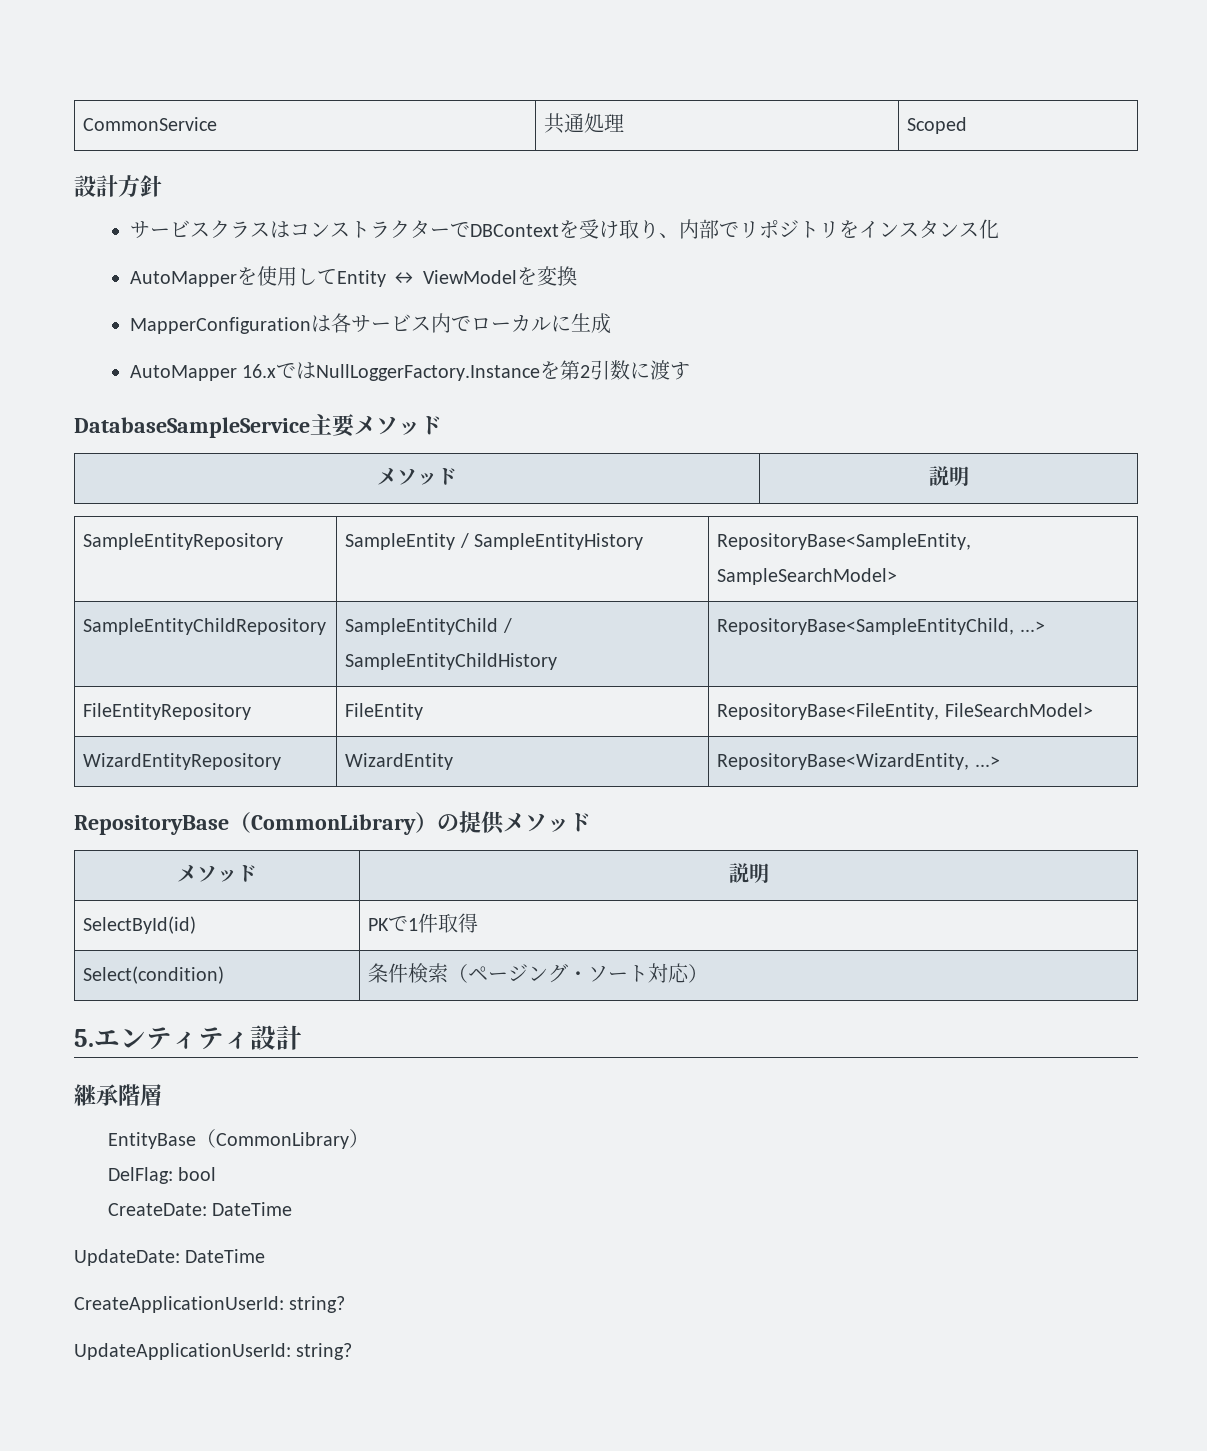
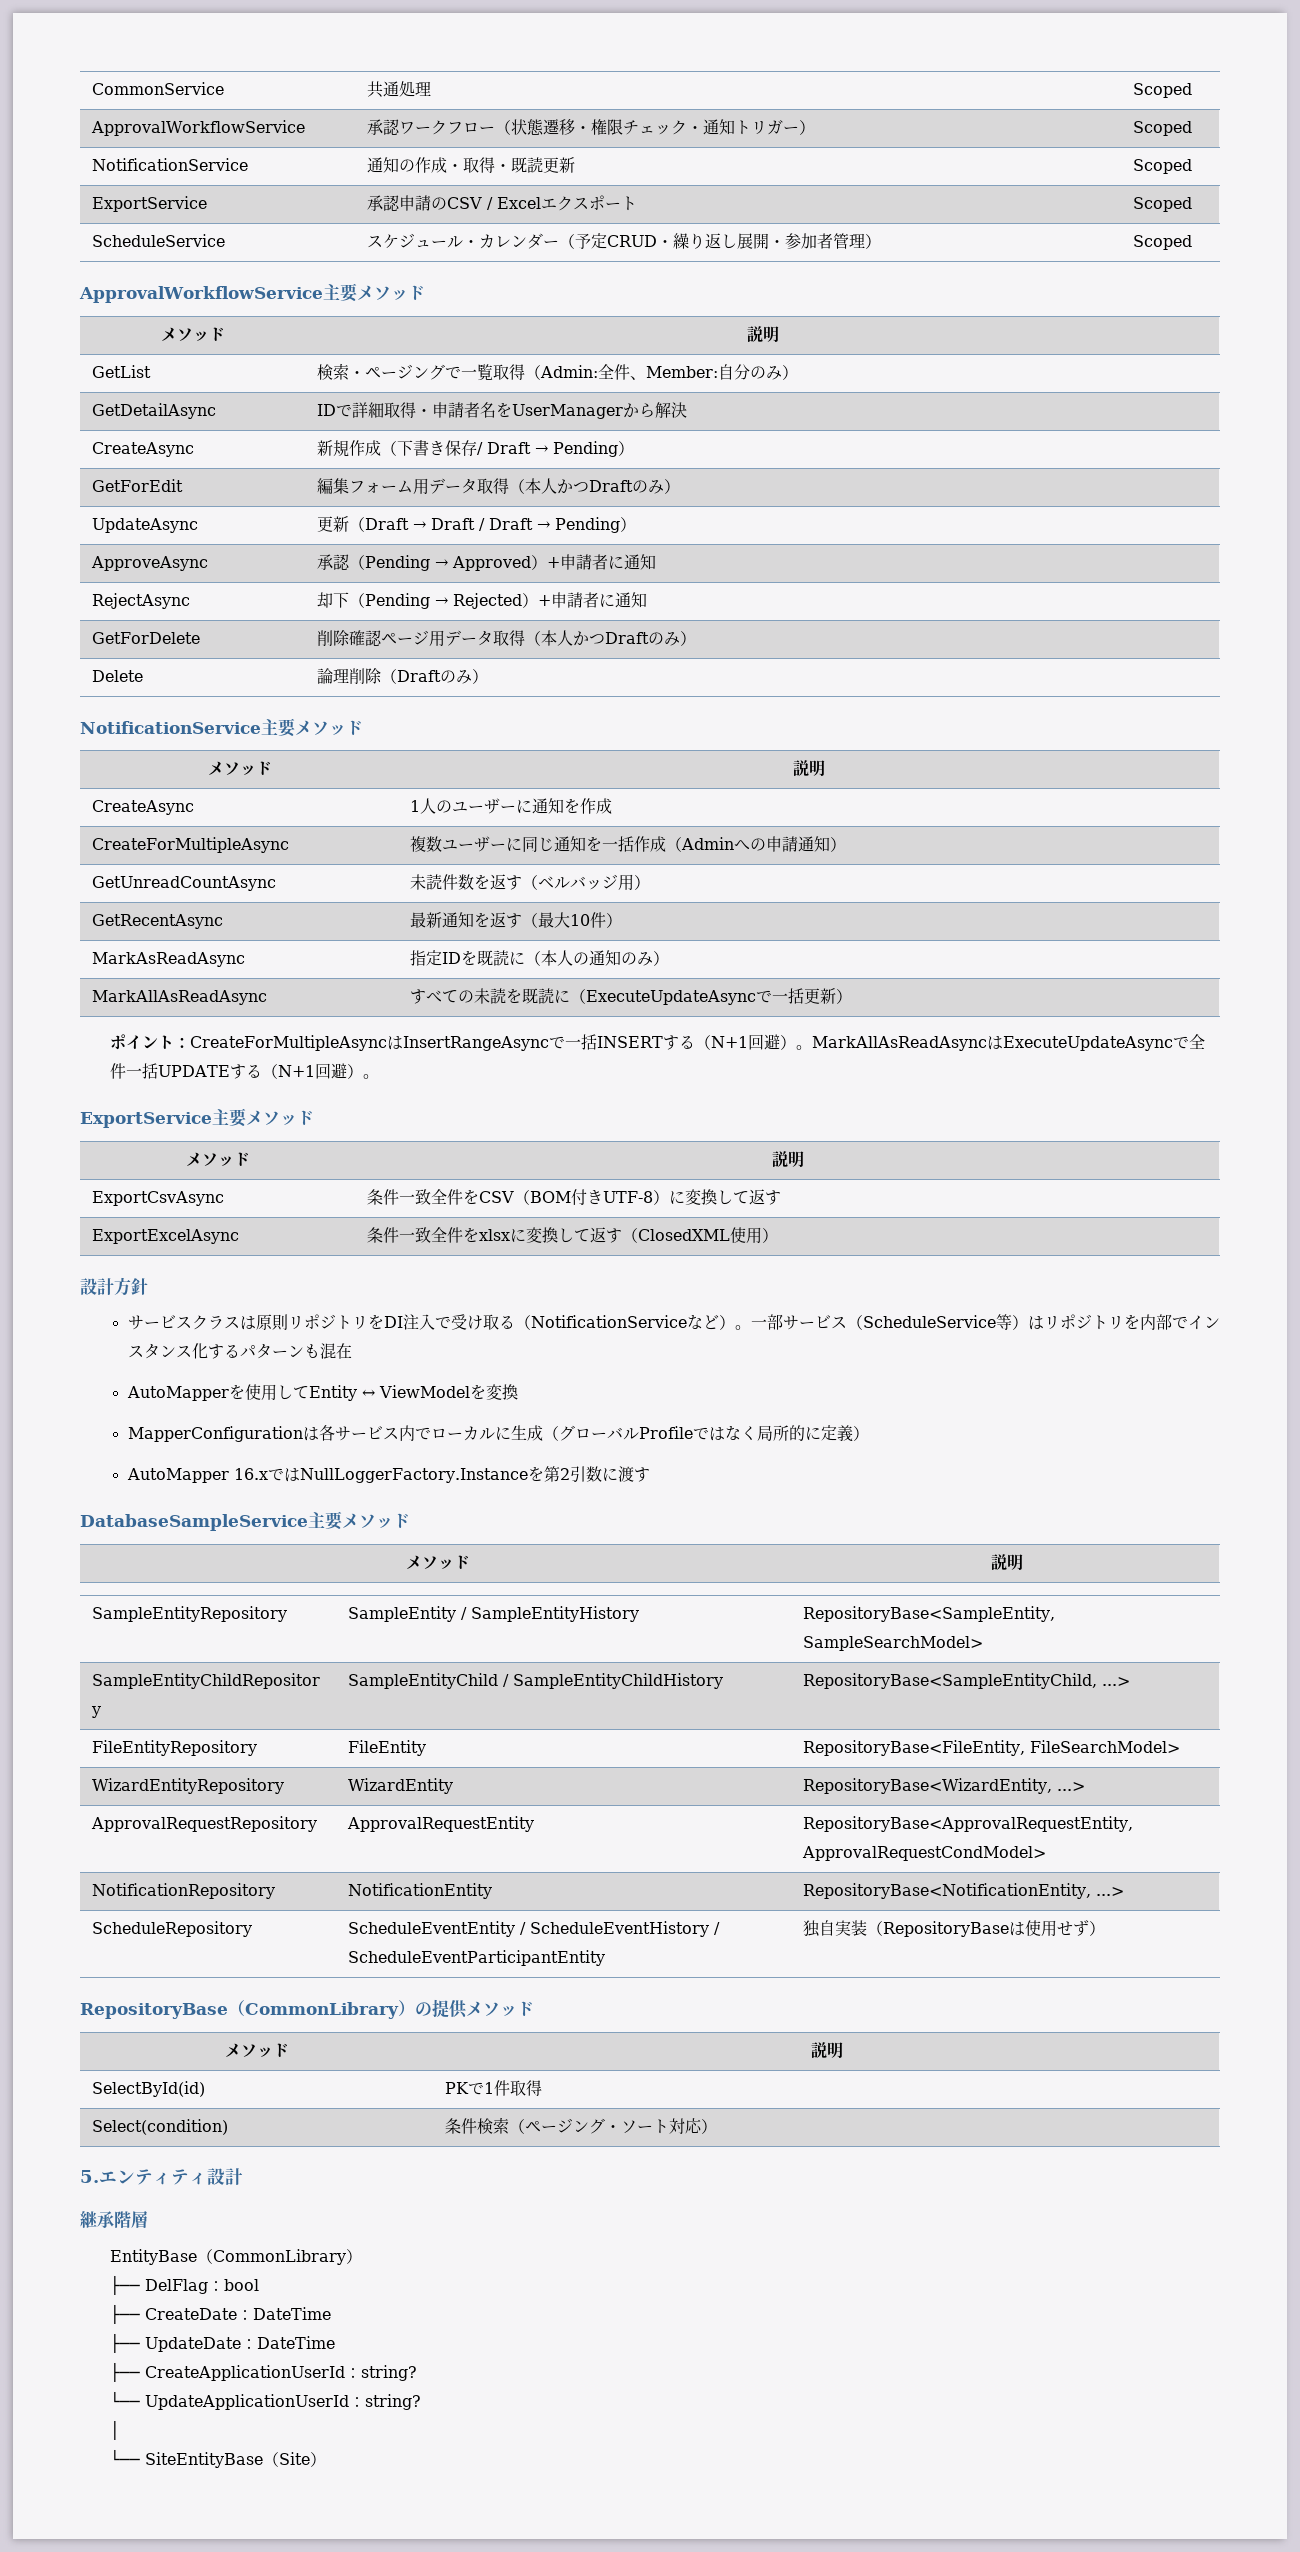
+ ApprovalWorkflowService | 承認ワークフロー（状態遷移・権限チェック・通知トリガー） | Scoped
+ NotificationService | 通知の作成・取得・既読更新 | Scoped
+ ExportService | 承認申請のCSV / Excelエクスポート | Scoped
+ ScheduleService | スケジュール・カレンダー（予定CRUD・繰り返し展開・参加者管理） | Scoped
+ ApprovalWorkflowService主要メソッド
+ メソッド | 説明
+ GetList | 検索・ページングで一覧取得（Admin:全件、Member:自分のみ）
+ GetDetailAsync | IDで詳細取得・申請者名をUserManagerから解決
+ CreateAsync | 新規作成（下書き保存/ Draft → Pending）
+ GetForEdit | 編集フォーム用データ取得（本人かつDraftのみ）
+ UpdateAsync | 更新（Draft → Draft / Draft → Pending）
+ ApproveAsync | 承認（Pending → Approved）+申請者に通知
+ RejectAsync | 却下（Pending → Rejected）+申請者に通知
+ GetForDelete | 削除確認ページ用データ取得（本人かつDraftのみ）
+ Delete | 論理削除（Draftのみ）
+ NotificationService主要メソッド
+ メソッド | 説明
+ CreateAsync | 1人のユーザーに通知を作成
+ CreateForMultipleAsync | 複数ユーザーに同じ通知を一括作成（Adminへの申請通知）
+ GetUnreadCountAsync | 未読件数を返す（ベルバッジ用）
+ GetRecentAsync | 最新通知を返す（最大10件）
+ MarkAsReadAsync | 指定IDを既読に（本人の通知のみ）
+ MarkAllAsReadAsync | すべての未読を既読に（ExecuteUpdateAsyncで一括更新）
+ ポイント：CreateForMultipleAsyncはInsertRangeAsyncで一括INSERTする（N+1回避）。MarkAllAsReadAsyncはExecuteUpdateAsyncで全件一括UPDATEする（N+1回避）。
+ ExportService主要メソッド
+ メソッド | 説明
+ ExportCsvAsync | 条件一致全件をCSV（BOM付きUTF-8）に変換して返す
+ ExportExcelAsync | 条件一致全件をxlsxに変換して返す（ClosedXML使用）
- サービスクラスはコンストラクターでDBContextを受け取り、内部でリポジトリをインスタンス化
+ サービスクラスは原則リポジトリをDI注入で受け取る（NotificationServiceなど）。一部サービス（ScheduleService等）はリポジトリを内部でインスタンス化するパターンも混在
- MapperConfigurationは各サービス内でローカルに生成
+ MapperConfigurationは各サービス内でローカルに生成（グローバルProfileではなく局所的に定義）
+ ApprovalRequestRepository | ApprovalRequestEntity | RepositoryBase<ApprovalRequestEntity, ApprovalRequestCondModel>
+ NotificationRepository | NotificationEntity | RepositoryBase<NotificationEntity, ...>
+ ScheduleRepository | ScheduleEventEntity / ScheduleEventHistory / ScheduleEventParticipantEntity | 独自実装（RepositoryBaseは使用せず）
- DelFlag: bool
+ ├── DelFlag：bool
- CreateDate: DateTime
- UpdateDate: DateTime
- CreateApplicationUserId: string?
- UpdateApplicationUserId: string?
+ ├── CreateDate：DateTime
+ ├── UpdateDate：DateTime
+ ├── CreateApplicationUserId：string?
+ └── UpdateApplicationUserId：string?
+ │
+ └── SiteEntityBase（Site）

